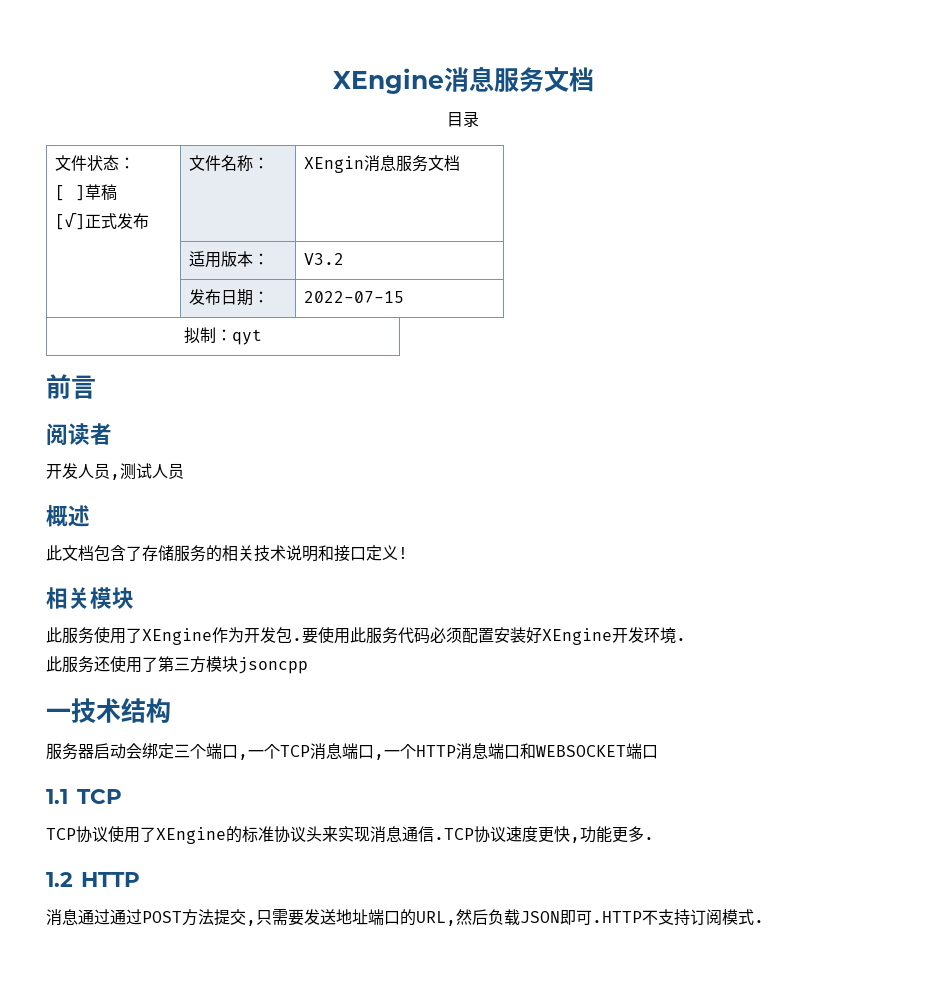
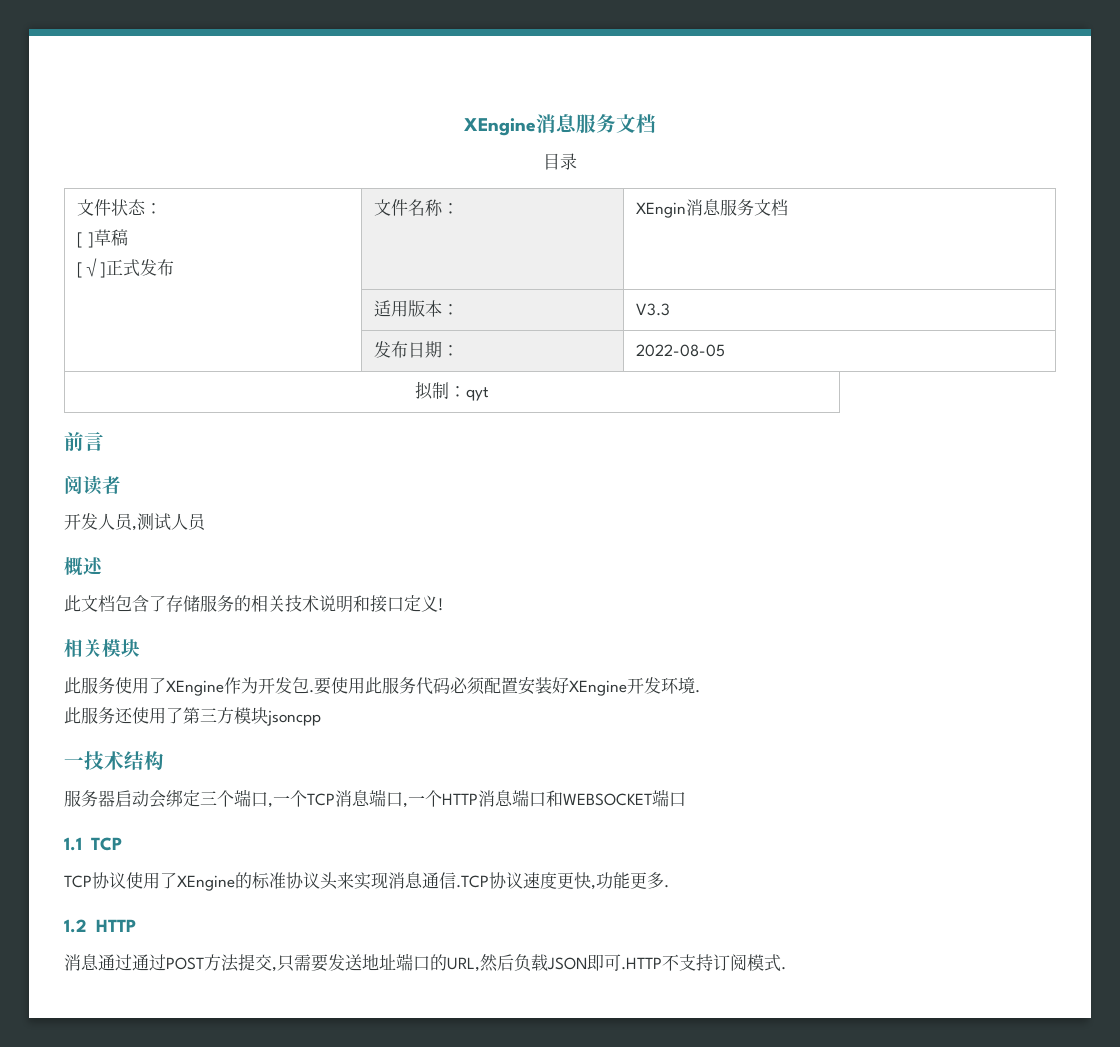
- | 适用版本： | V3.2
+ | 适用版本： | V3.3
- | 发布日期： | 2022-07-15
+ | 发布日期： | 2022-08-05

